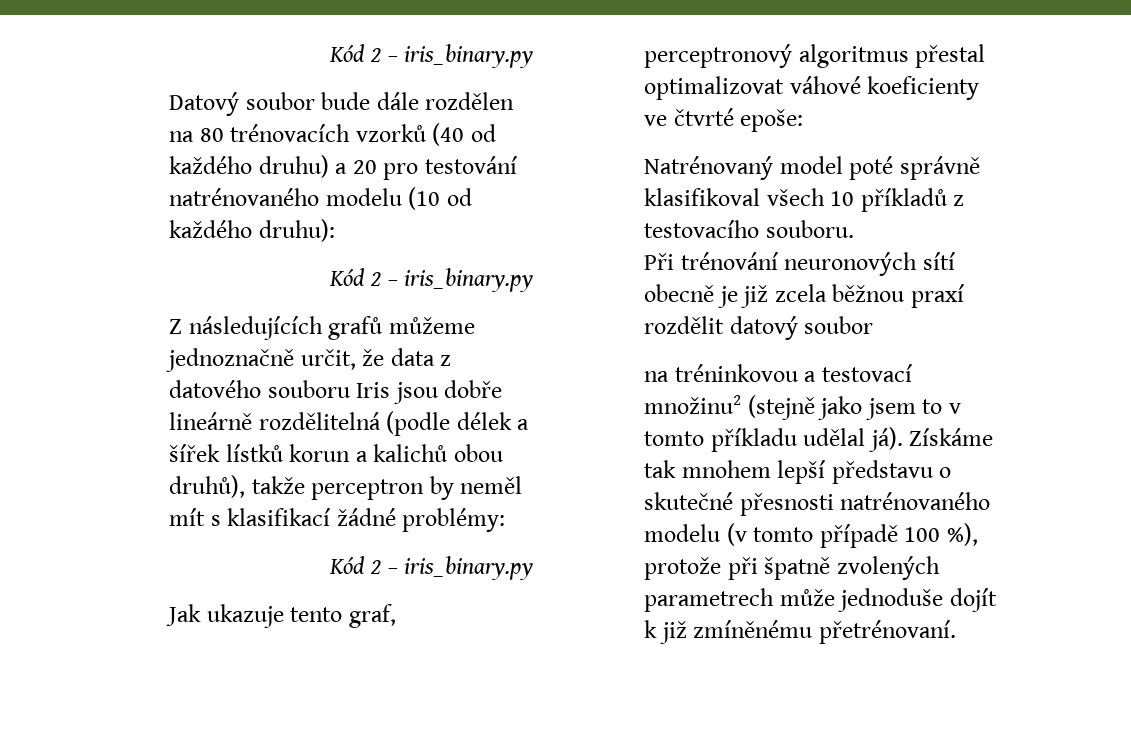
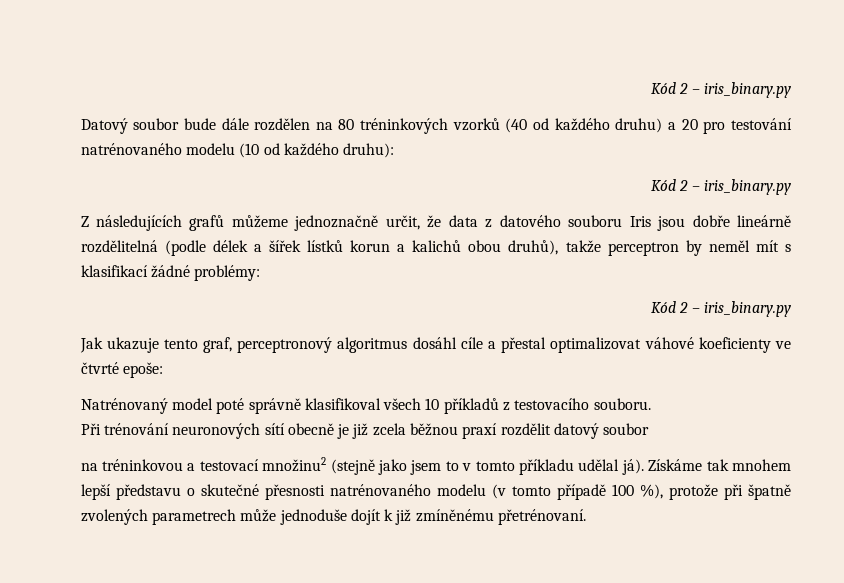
- Datový soubor bude dále rozdělen na 80 trénovacích vzorků (40 od každého druhu) a 20 pro testování natrénovaného modelu (10 od každého druhu):
+ Datový soubor bude dále rozdělen na 80 tréninkových vzorků (40 od každého druhu) a 20 pro testování natrénovaného modelu (10 od každého druhu):
- Jak ukazuje tento graf, perceptronový algoritmus přestal optimalizovat váhové koeficienty ve čtvrté epoše:
+ Jak ukazuje tento graf, perceptronový algoritmus dosáhl cíle a přestal optimalizovat váhové koeficienty ve čtvrté epoše:

